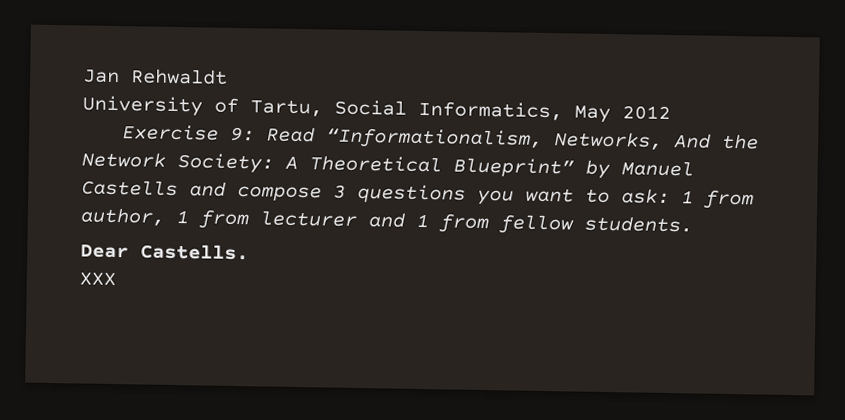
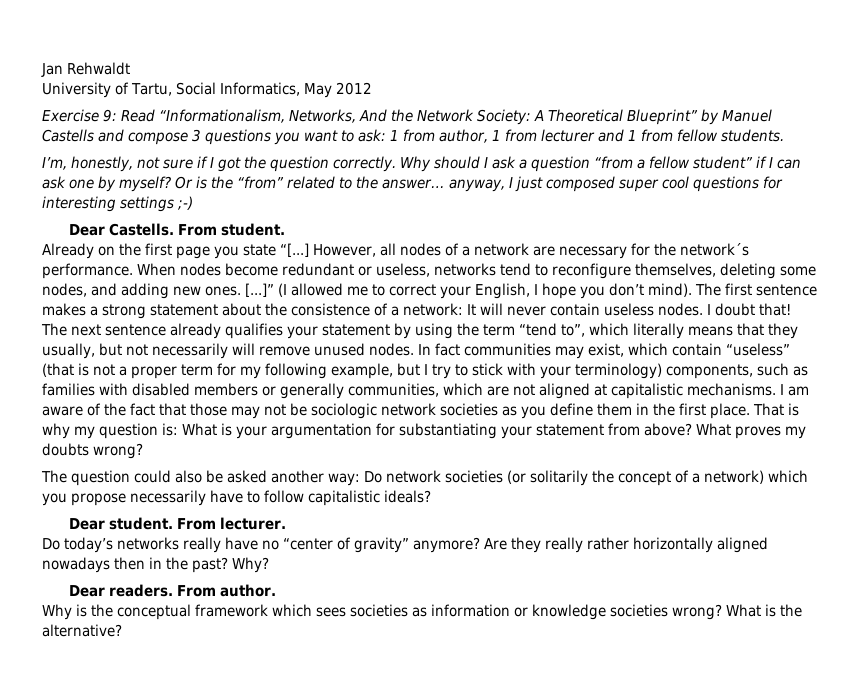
- Dear Castells.
- XXX
+ I’m, honestly, not sure if I got the question correctly. Why should I ask a question “from a fellow student” if I can ask one by myself? Or is the “from” related to the answer… anyway, I just composed super cool questions for interesting settings ;-)
+ Dear Castells. From student.
+ Already on the first page you state “[...] However, all nodes of a network are necessary for the network´s performance. When nodes become redundant or useless, networks tend to reconfigure themselves, deleting some nodes, and adding new ones. [...]” (I allowed me to correct your English, I hope you don’t mind). The first sentence makes a strong statement about the consistence of a network: It will never contain useless nodes. I doubt that! The next sentence already qualifies your statement by using the term “tend to”, which literally means that they usually, but not necessarily will remove unused nodes. In fact communities may exist, which contain “useless” (that is not a proper term for my following example, but I try to stick with your terminology) components, such as families with disabled members or generally communities, which are not aligned at capitalistic mechanisms. I am aware of the fact that those may not be sociologic network societies as you define them in the first place. That is why my question is: What is your argumentation for substantiating your statement from above? What proves my doubts wrong?
+ The question could also be asked another way: Do network societies (or solitarily the concept of a network) which you propose necessarily have to follow capitalistic ideals?
+ Dear student. From lecturer.
+ Do today’s networks really have no “center of gravity” anymore? Are they really rather horizontally aligned nowadays then in the past? Why?
+ Dear readers. From author.
+ Why is the conceptual framework which sees societies as information or knowledge societies wrong? What is the alternative?

